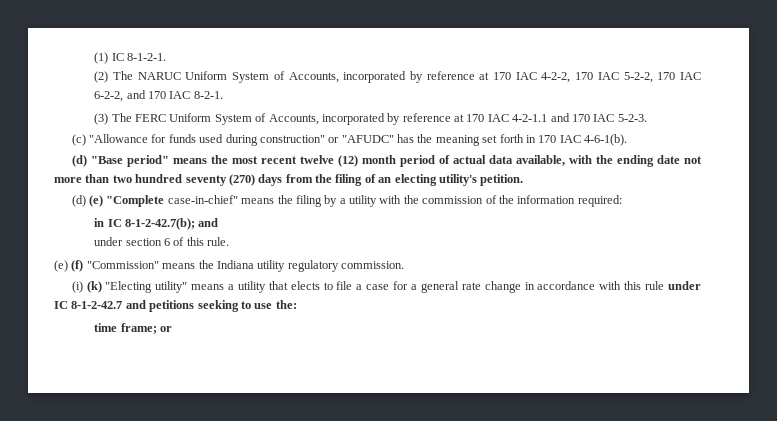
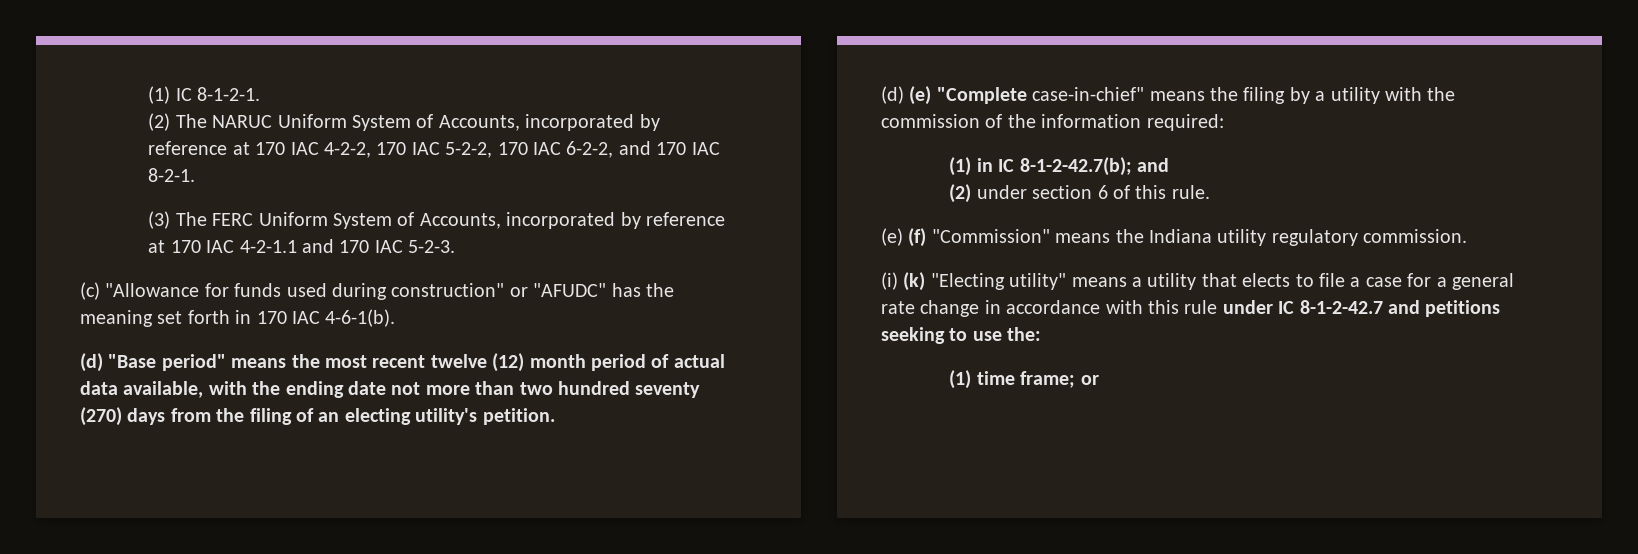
- in IC 8-1-2-42.7(b); and
+ (1) in IC 8-1-2-42.7(b); and
- under section 6 of this rule.
+ (2) under section 6 of this rule.
- time frame; or
+ (1) time frame; or

